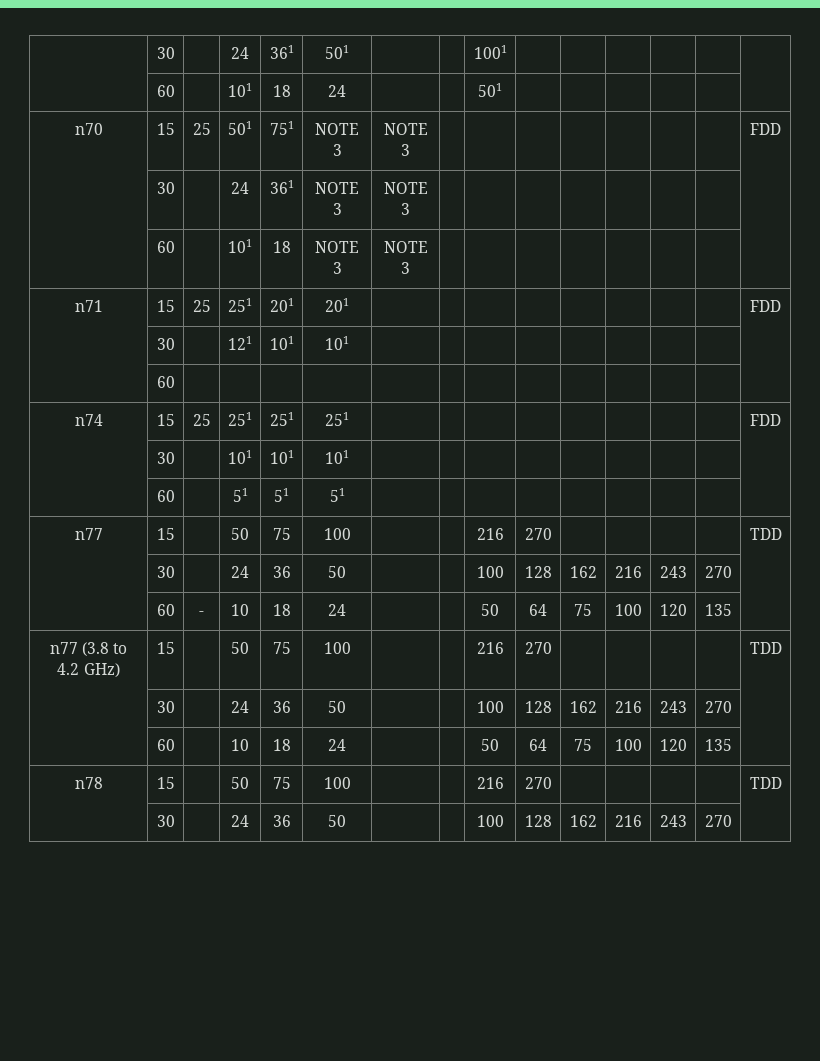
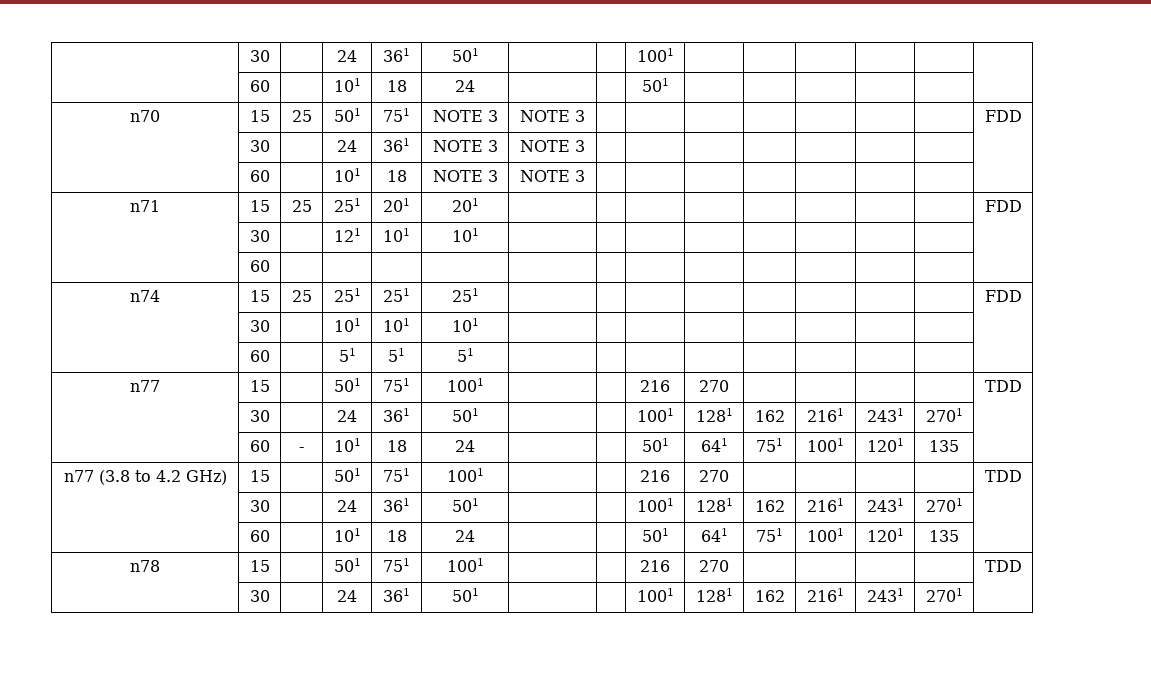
- n77 | 15 | | 50 | 75 | 100 | | | 216 | 270 | | | | | TDD
- | 30 | | 24 | 36 | 50 | | | 100 | 128 | 162 | 216 | 243 | 270 |
+ n77 | 15 | | 501 | 751 | 1001 | | | 216 | 270 | | | | | TDD
+ | 30 | | 24 | 361 | 501 | | | 1001 | 1281 | 162 | 2161 | 2431 | 2701 |
- | 60 | - | 10 | 18 | 24 | | | 50 | 64 | 75 | 100 | 120 | 135 |
+ | 60 | - | 101 | 18 | 24 | | | 501 | 641 | 751 | 1001 | 1201 | 135 |
- n77 (3.8 to 4.2 GHz) | 15 | | 50 | 75 | 100 | | | 216 | 270 | | | | | TDD
- | 30 | | 24 | 36 | 50 | | | 100 | 128 | 162 | 216 | 243 | 270 |
- | 60 | | 10 | 18 | 24 | | | 50 | 64 | 75 | 100 | 120 | 135 |
+ n77 (3.8 to 4.2 GHz) | 15 | | 501 | 751 | 1001 | | | 216 | 270 | | | | | TDD
+ | 30 | | 24 | 361 | 501 | | | 1001 | 1281 | 162 | 2161 | 2431 | 2701 |
+ | 60 | | 101 | 18 | 24 | | | 501 | 641 | 751 | 1001 | 1201 | 135 |
- n78 | 15 | | 50 | 75 | 100 | | | 216 | 270 | | | | | TDD
- | 30 | | 24 | 36 | 50 | | | 100 | 128 | 162 | 216 | 243 | 270 |
+ n78 | 15 | | 501 | 751 | 1001 | | | 216 | 270 | | | | | TDD
+ | 30 | | 24 | 361 | 501 | | | 1001 | 1281 | 162 | 2161 | 2431 | 2701 |

